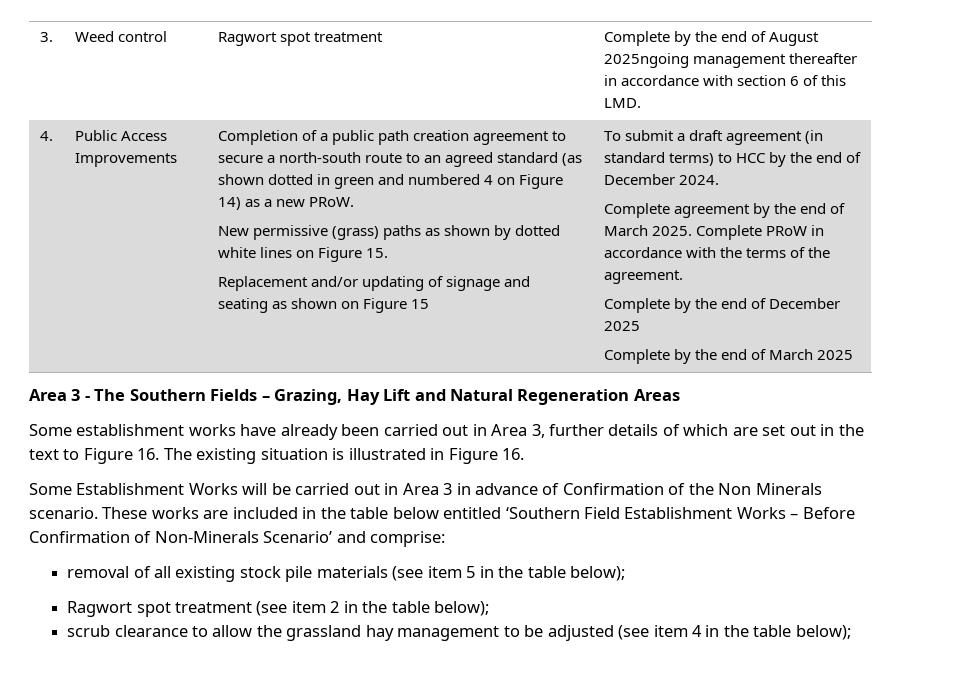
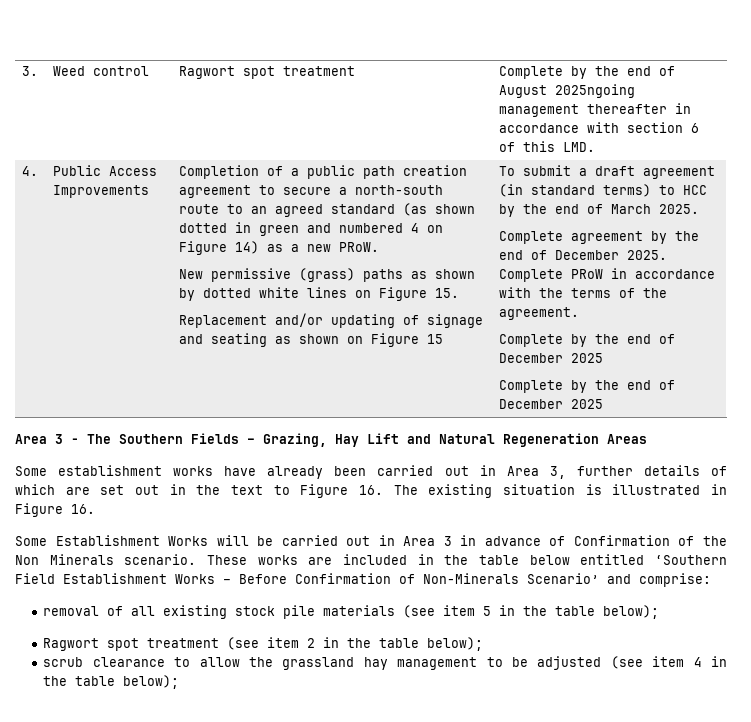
- To submit a draft agreement (in standard terms) to HCC by the end of December 2024.
+ To submit a draft agreement (in standard terms) to HCC by the end of March 2025.
- Complete agreement by the end of March 2025.
+ Complete agreement by the end of December 2025.
  Complete PRoW in accordance with the terms of the agreement.
  Complete by the end of December 2025
- Complete by the end of March 2025
+ Complete by the end of December 2025

